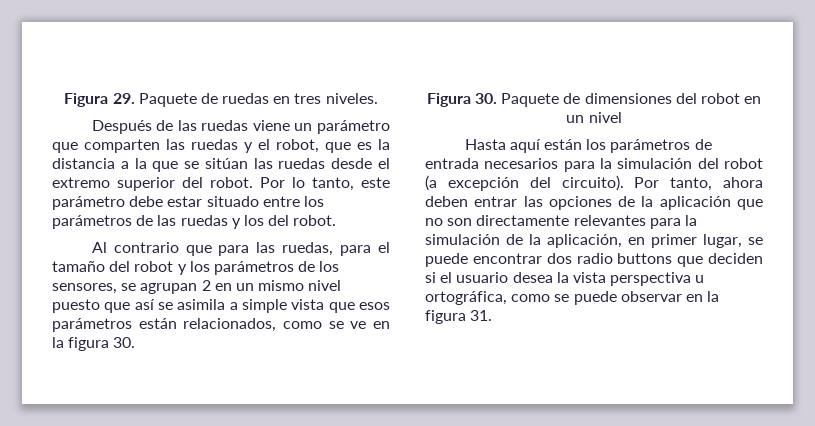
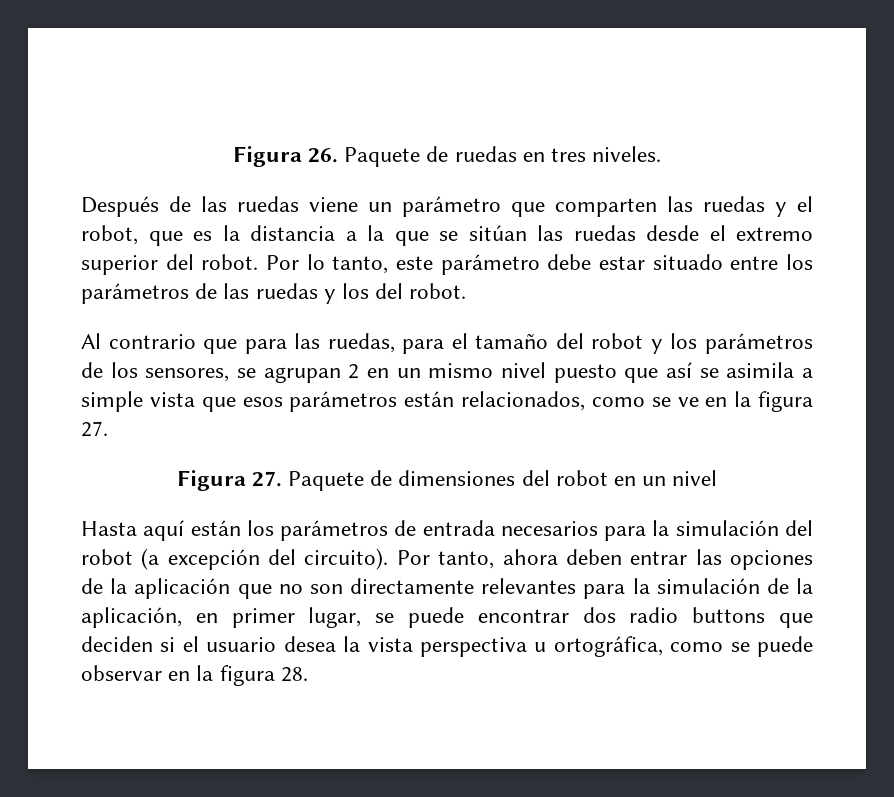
- Figura 29. Paquete de ruedas en tres niveles.
+ Figura 26. Paquete de ruedas en tres niveles.
- Al contrario que para las ruedas, para el tamaño del robot y los parámetros de los sensores, se agrupan 2 en un mismo nivel puesto que así se asimila a simple vista que esos parámetros están relacionados, como se ve en la figura 30.
- Figura 30. Paquete de dimensiones del robot en un nivel
+ Al contrario que para las ruedas, para el tamaño del robot y los parámetros de los sensores, se agrupan 2 en un mismo nivel puesto que así se asimila a simple vista que esos parámetros están relacionados, como se ve en la figura 27.
+ Figura 27. Paquete de dimensiones del robot en un nivel
- Por tanto, ahora deben entrar las opciones de la aplicación que no son directamente relevantes para la simulación de la aplicación, en primer lugar, se puede encontrar dos radio buttons que deciden si el usuario desea la vista perspectiva u ortográfica, como se puede observar en la figura 31.
+ Por tanto, ahora deben entrar las opciones de la aplicación que no son directamente relevantes para la simulación de la aplicación, en primer lugar, se puede encontrar dos radio buttons que deciden si el usuario desea la vista perspectiva u ortográfica, como se puede observar en la figura 28.

